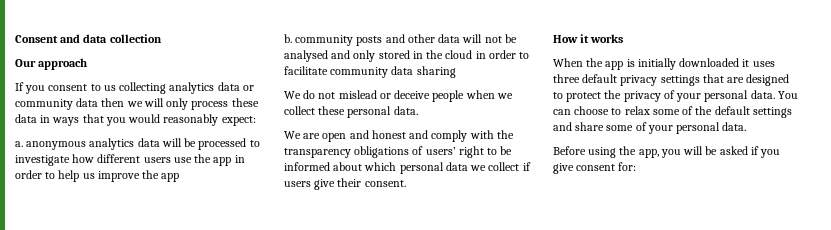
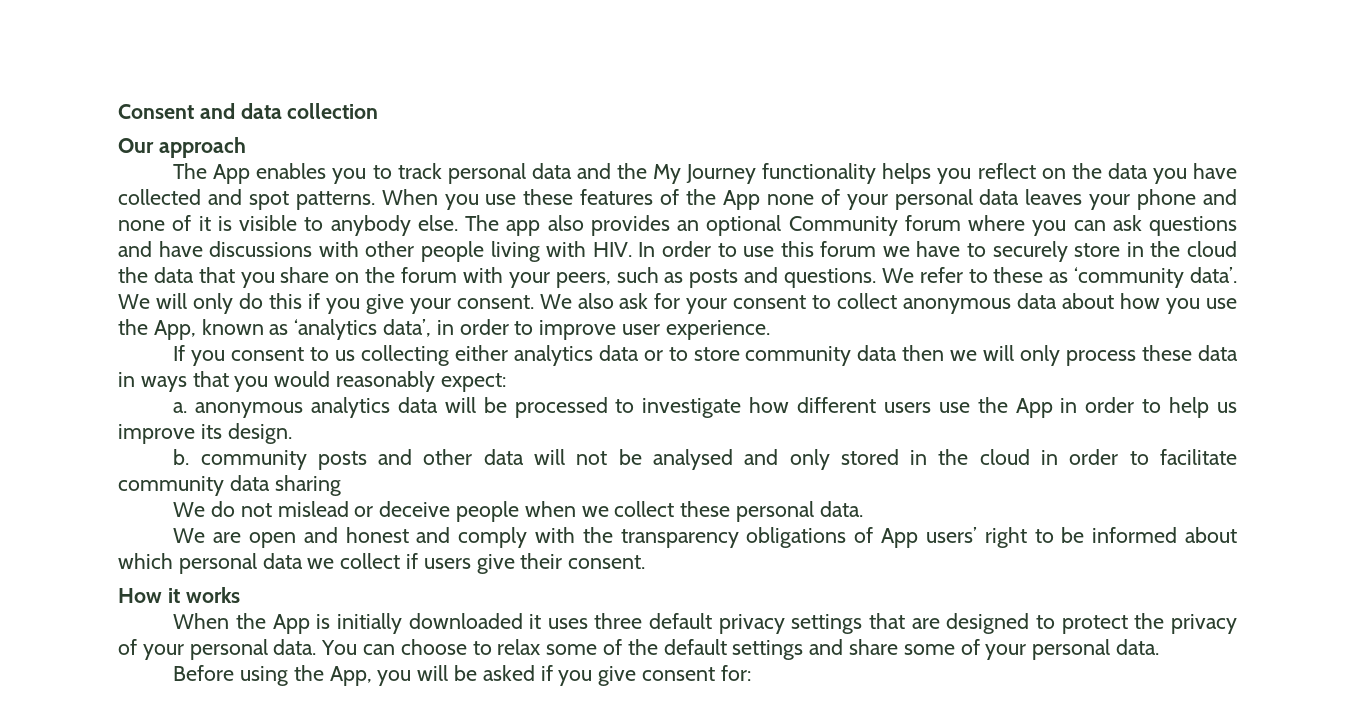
+ The App enables you to track personal data and the My Journey functionality helps you reflect on the data you have collected and spot patterns. When you use these features of the App none of your personal data leaves your phone and none of it is visible to anybody else. The app also provides an optional Community forum where you can ask questions and have discussions with other people living with HIV. In order to use this forum we have to securely store in the cloud the data that you share on the forum with your peers, such as posts and questions. We refer to these as ‘community data’. We will only do this if you give your consent. We also ask for your consent to collect anonymous data about how you use the App, known as ‘analytics data’, in order to improve user experience.
- If you consent to us collecting analytics data or community data then we will only process these data in ways that you would reasonably expect:
+ If you consent to us collecting either analytics data or to store community data then we will only process these data in ways that you would reasonably expect:
- a. anonymous analytics data will be processed to investigate how different users use the app in order to help us improve the app
+ a. anonymous analytics data will be processed to investigate how different users use the App in order to help us improve its design.
- We are open and honest and comply with the transparency obligations of users’ right to be informed about which personal data we collect if users give their consent.
+ We are open and honest and comply with the transparency obligations of App users’ right to be informed about which personal data we collect if users give their consent.
- When the app is initially downloaded it uses three default privacy settings that are designed to protect the privacy of your personal data.
+ When the App is initially downloaded it uses three default privacy settings that are designed to protect the privacy of your personal data.
- Before using the app, you will be asked if you give consent for:
+ Before using the App, you will be asked if you give consent for:

